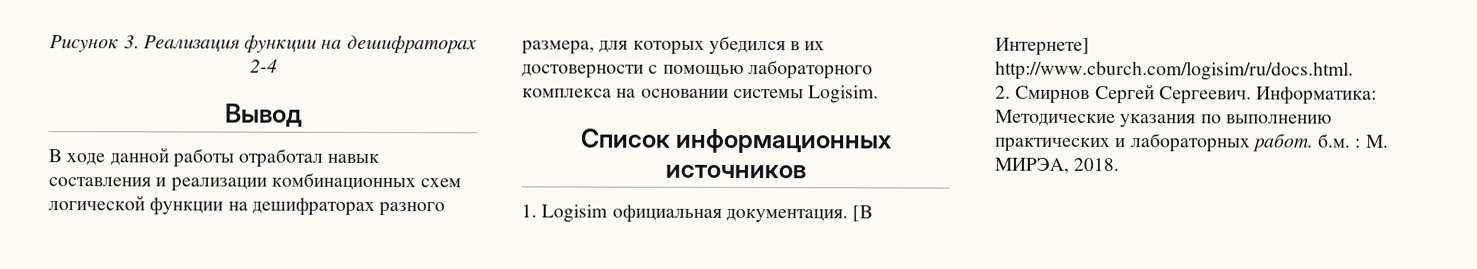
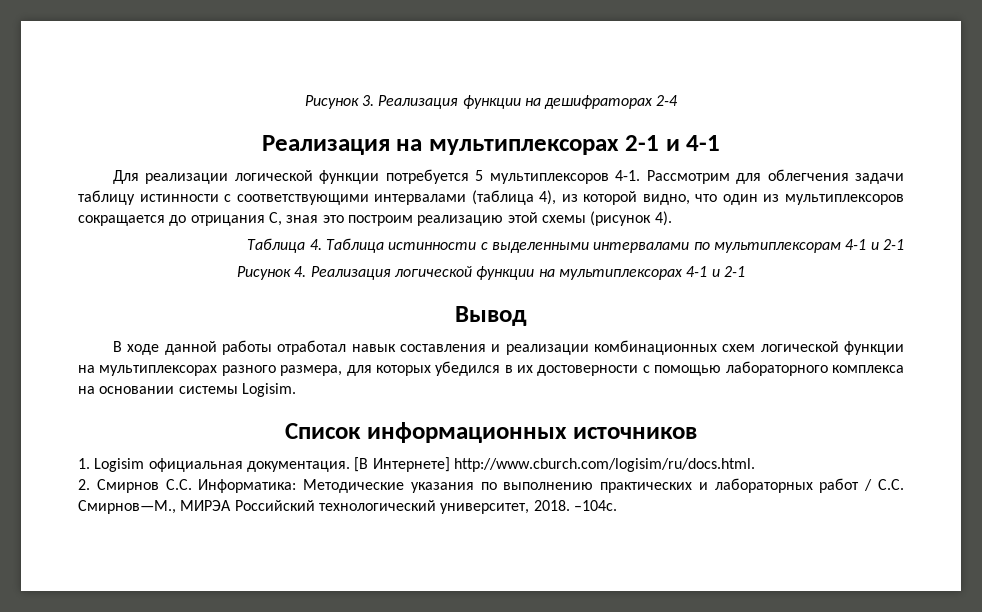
+ Реализация на мультиплексорах 2-1 и 4-1
+ Для реализации логической функции потребуется 5 мультиплексоров 4-1. Рассмотрим для облегчения задачи таблицу истинности с соответствующими интервалами (таблица 4), из которой видно, что один из мультиплексоров сокращается до отрицания C, зная это построим реализацию этой схемы (рисунок 4).
+ Таблица 4. Таблица истинности с выделенными интервалами по мультиплексорам 4-1 и 2-1
+ Рисунок 4. Реализация логической функции на мультиплексорах 4-1 и 2-1
- В ходе данной работы отработал навык составления и реализации комбинационных схем логической функции на дешифраторах разного размера, для которых убедился в их достоверности с помощью лабораторного комплекса на основании системы Logisim.
+ В ходе данной работы отработал навык составления и реализации комбинационных схем логической функции на мультиплексорах разного размера, для которых убедился в их достоверности с помощью лабораторного комплекса на основании системы Logisim.
- 2. Смирнов Сергей Сергеевич. Информатика: Методические указания по выполнению практических и лабораторных работ. б.м. : М. МИРЭА, 2018.
+ 2. Смирнов С.С. Информатика: Методические указания по выполнению практических и лабораторных работ / С.С. Смирнов—М., МИРЭА Российский технологический университет, 2018. –104с.

